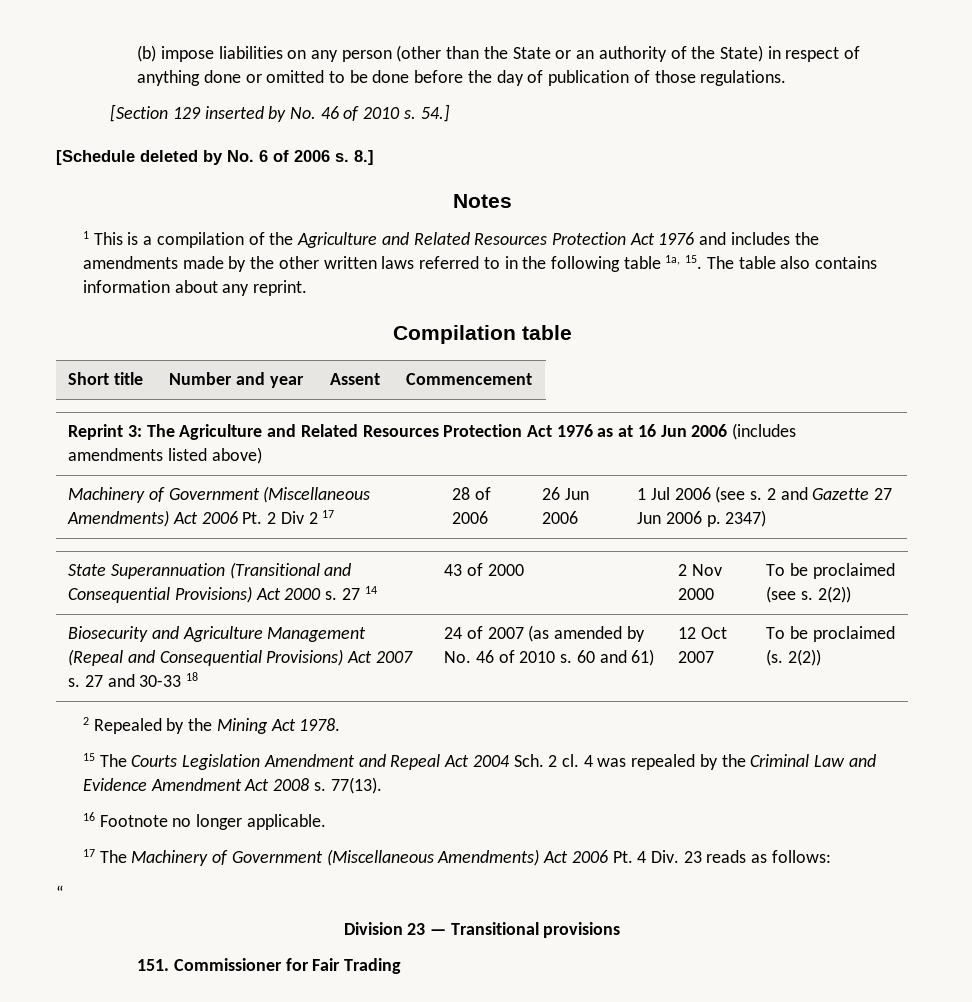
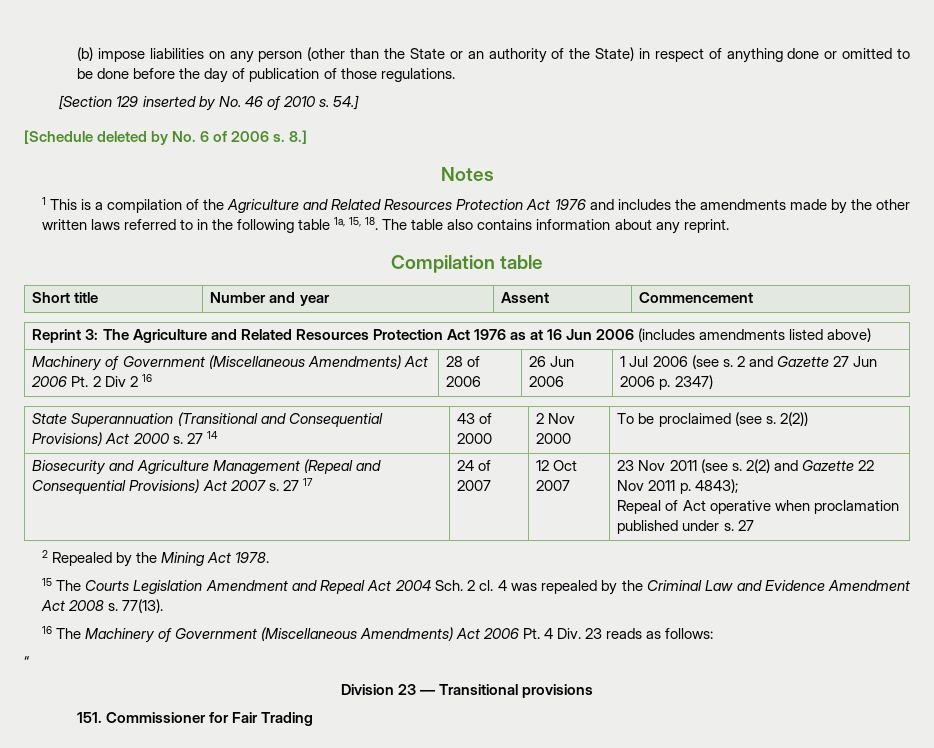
- 1 This is a compilation of the Agriculture and Related Resources Protection Act 1976 and includes the amendments made by the other written laws referred to in the following table 1a, 15. The table also contains information about any reprint.
+ 1 This is a compilation of the Agriculture and Related Resources Protection Act 1976 and includes the amendments made by the other written laws referred to in the following table 1a, 15, 18. The table also contains information about any reprint.
- Machinery of Government (Miscellaneous Amendments) Act 2006 Pt. 2 Div 2 17 | 28 of 2006 | 26 Jun 2006 | 1 Jul 2006 (see s. 2 and Gazette 27 Jun 2006 p. 2347)
+ Machinery of Government (Miscellaneous Amendments) Act 2006 Pt. 2 Div 2 16 | 28 of 2006 | 26 Jun 2006 | 1 Jul 2006 (see s. 2 and Gazette 27 Jun 2006 p. 2347)
- 27 and 30-33 18
+ 27 17
- 24 of 2007 (as amended by No. 46 of 2010 s. 60 and 61) | 12 Oct 2007 | To be proclaimed (s. 2(2))
+ 24 of 2007 | 12 Oct 2007 | 23 Nov 2011 (see s. 2(2) and Gazette 22 Nov 2011 p. 4843);
+ Repeal of Act operative when proclamation published under s. 27
- 16 Footnote no longer applicable.
- 17 The Machinery of Government (Miscellaneous Amendments) Act 2006 Pt. 4 Div. 23 reads as follows:
+ 16 The Machinery of Government (Miscellaneous Amendments) Act 2006 Pt. 4 Div. 23 reads as follows:

